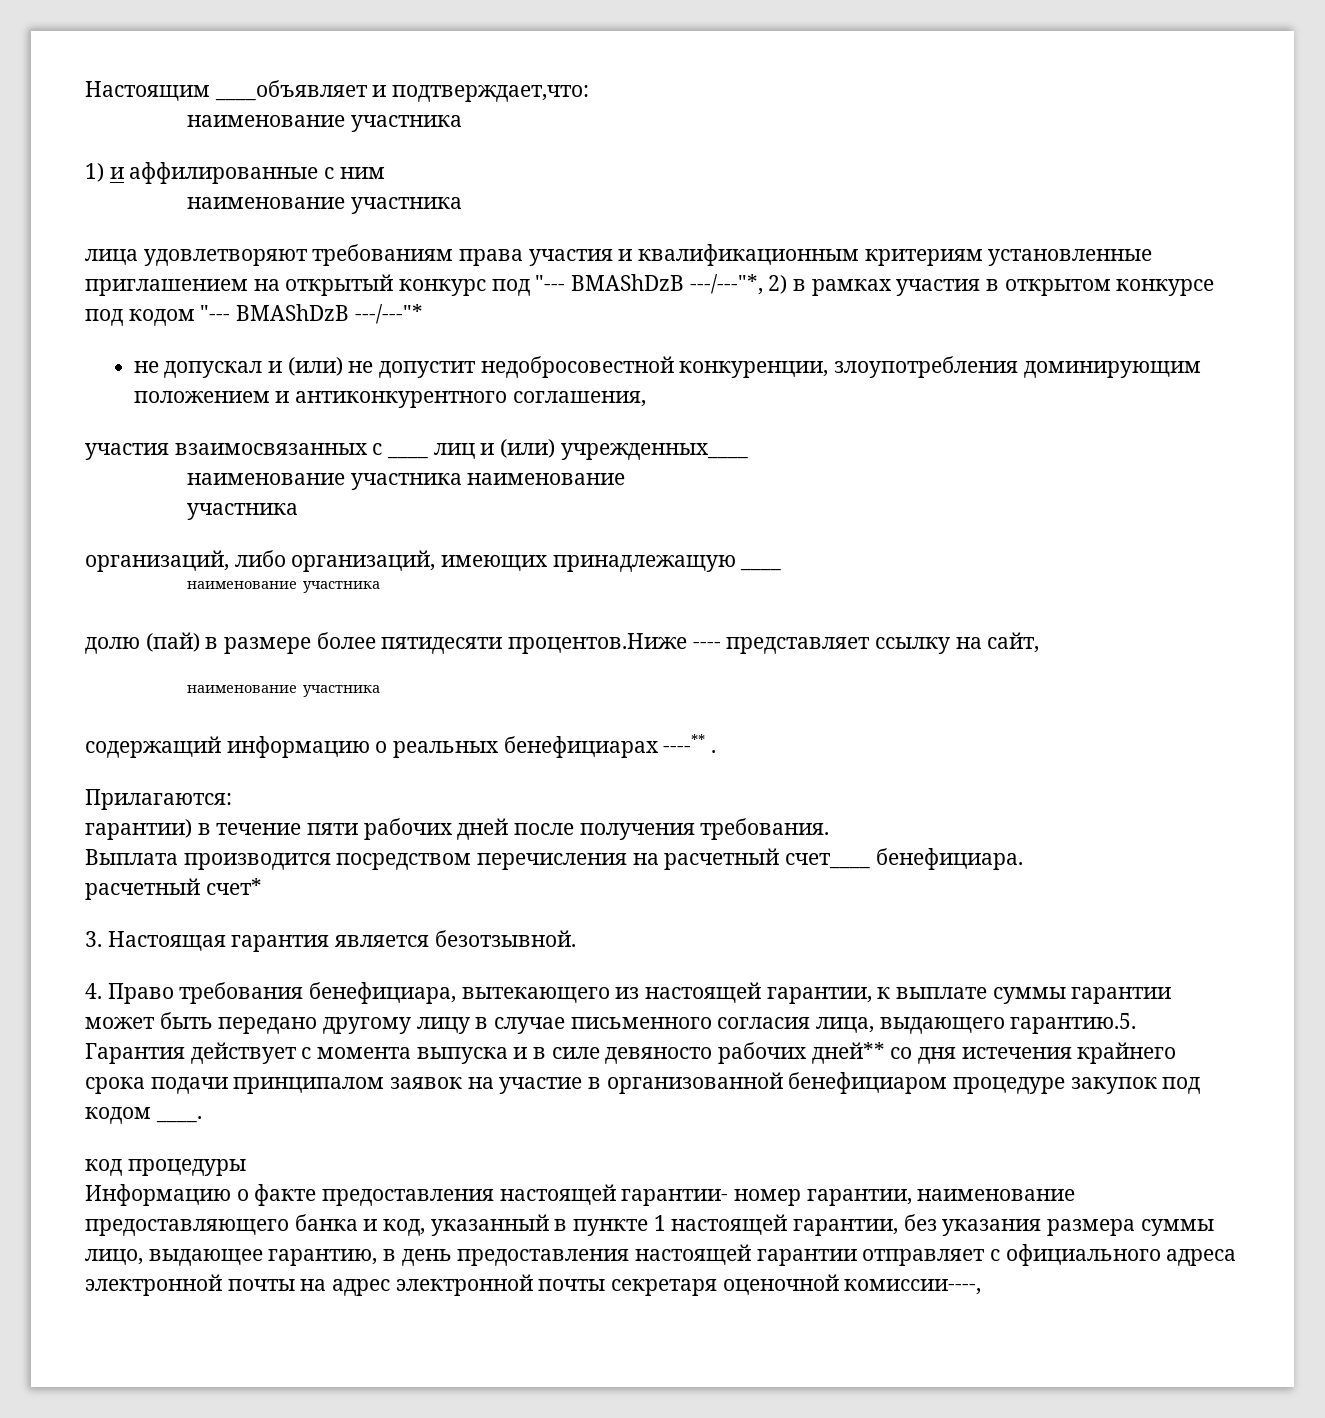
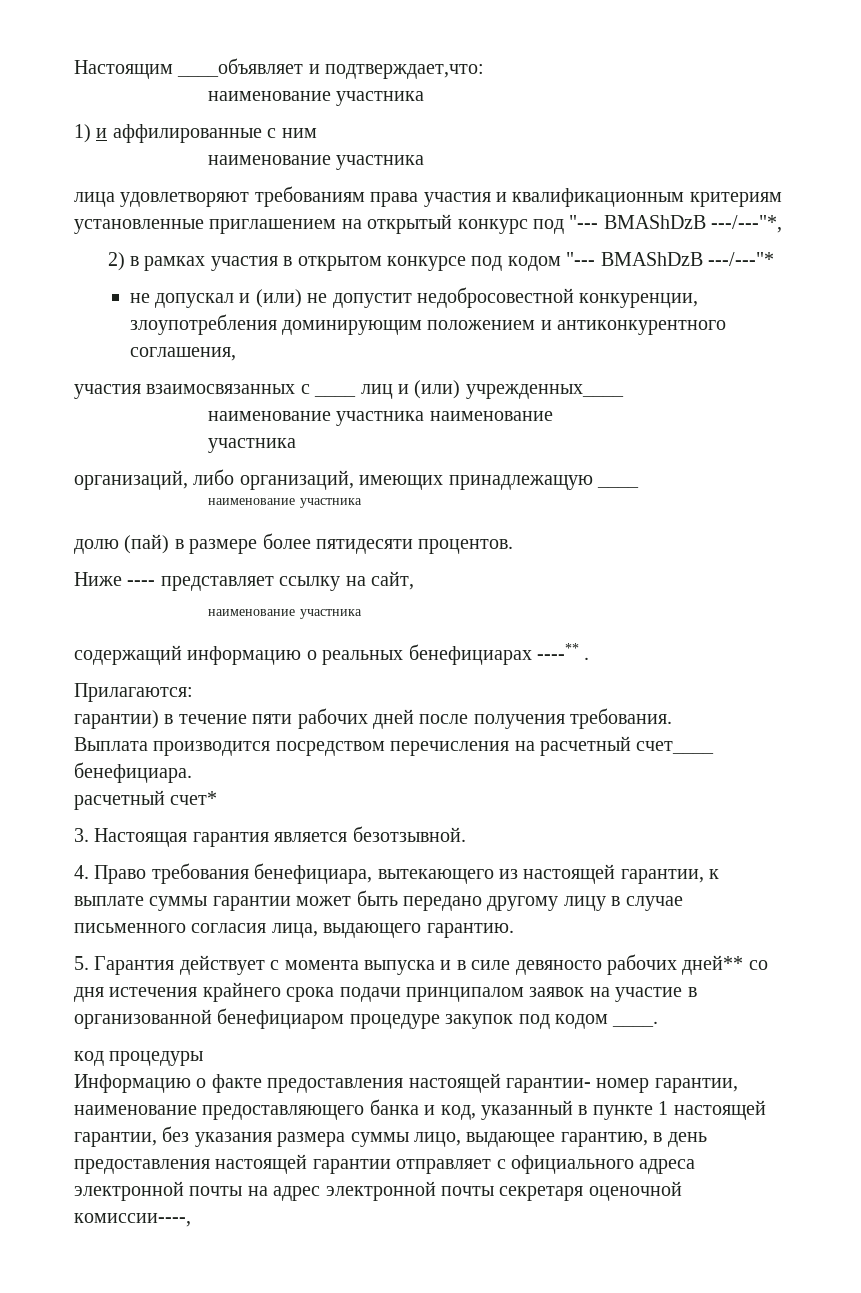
- лица удовлетворяют требованиям права участия и квалификационным критериям установленные приглашением на открытый конкурс под "--- BMAShDzB ---/---"*, 2) в рамках участия в открытом конкурсе под кодом "--- BMAShDzB ---/---"*
+ лица удовлетворяют требованиям права участия и квалификационным критериям установленные приглашением на открытый конкурс под "--- BMAShDzB ---/---"*,
+ 2) в рамках участия в открытом конкурсе под кодом "--- BMAShDzB ---/---"*
- долю (пай) в размере более пятидесяти процентов.Ниже ---- представляет ссылку на сайт,
+ долю (пай) в размере более пятидесяти процентов.
+ Ниже ---- представляет ссылку на сайт,
- 4. Право требования бенефициара, вытекающего из настоящей гарантии, к выплате суммы гарантии может быть передано другому лицу в случае письменного согласия лица, выдающего гарантию.5. Гарантия действует с момента выпуска и в силе девяносто рабочих дней** со дня истечения крайнего срока подачи принципалом заявок на участие в организованной бенефициаром процедуре закупок под кодом ____.
+ 4. Право требования бенефициара, вытекающего из настоящей гарантии, к выплате суммы гарантии может быть передано другому лицу в случае письменного согласия лица, выдающего гарантию.
+ 5. Гарантия действует с момента выпуска и в силе девяносто рабочих дней** со дня истечения крайнего срока подачи принципалом заявок на участие в организованной бенефициаром процедуре закупок под кодом ____.

